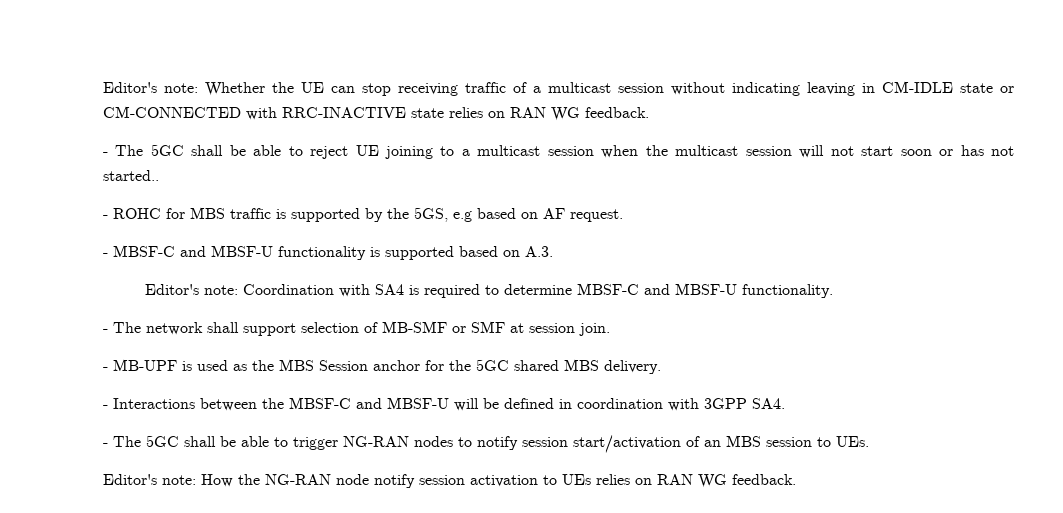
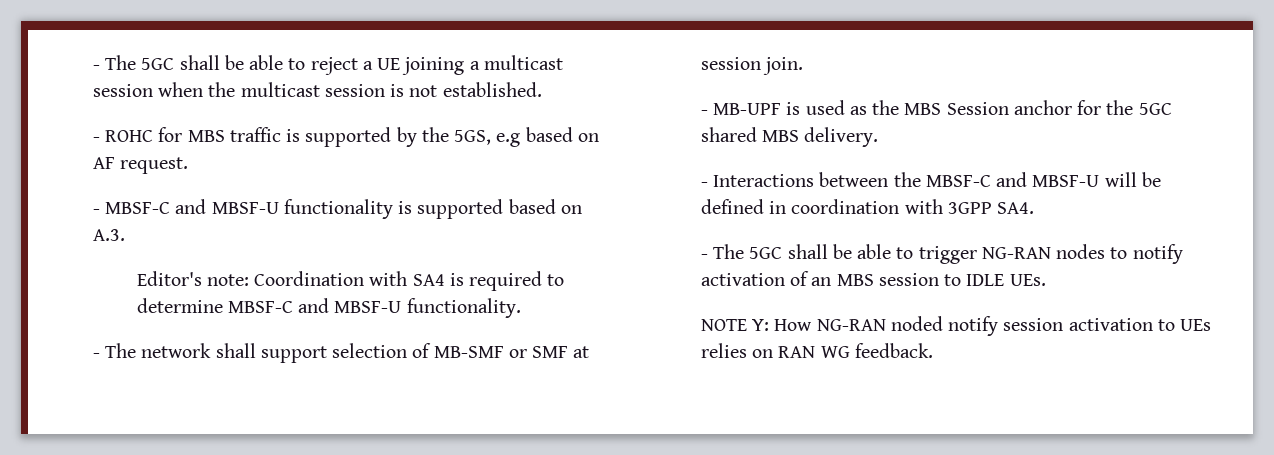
- Editor's note: Whether the UE can stop receiving traffic of a multicast session without indicating leaving in CM-IDLE state or CM-CONNECTED with RRC-INACTIVE state relies on RAN WG feedback.
- - The 5GC shall be able to reject UE joining to a multicast session when the multicast session will not start soon or has not started..
+ - The 5GC shall be able to reject a UE joining a multicast session when the multicast session is not established.
- - The 5GC shall be able to trigger NG-RAN nodes to notify session start/activation of an MBS session to UEs.
+ - The 5GC shall be able to trigger NG-RAN nodes to notify activation of an MBS session to IDLE UEs.
- Editor's note: How the NG-RAN node notify session activation to UEs relies on RAN WG feedback.
+ NOTE Y: How NG-RAN noded notify session activation to UEs relies on RAN WG feedback.

